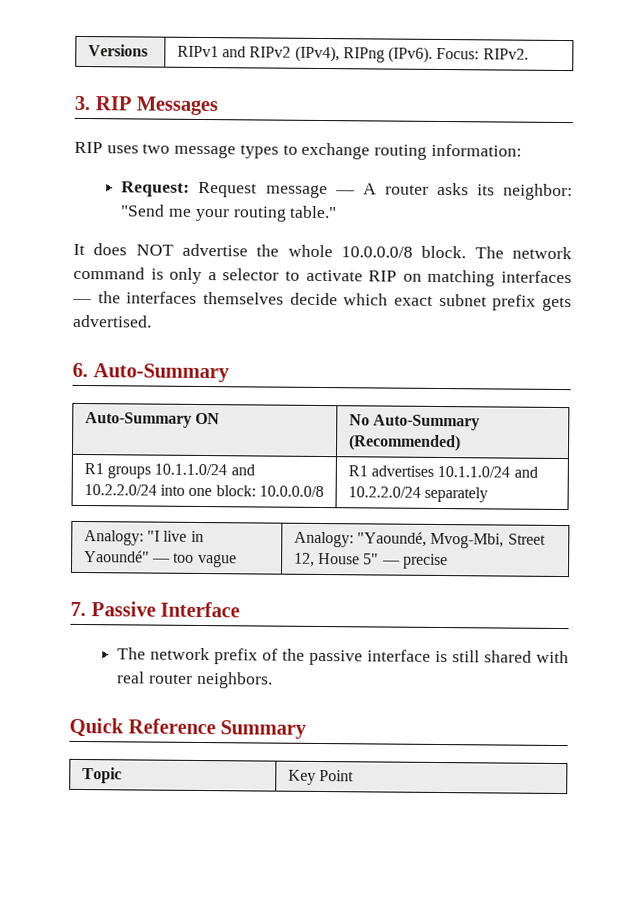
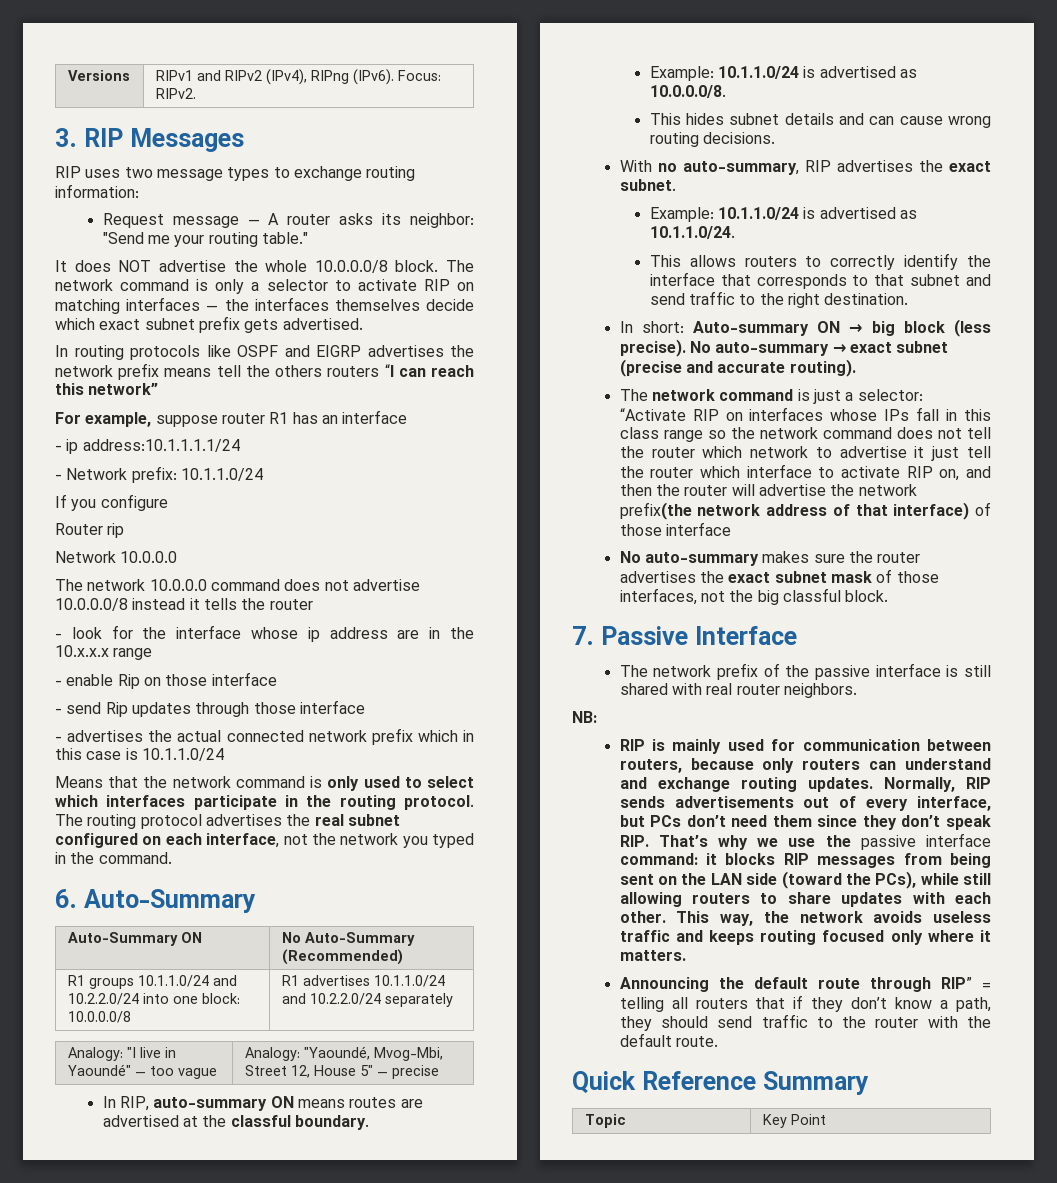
- Request: Request message — A router asks its neighbor: "Send me your routing table."
+ Request message — A router asks its neighbor: "Send me your routing table."
+ In routing protocols like OSPF and EIGRP advertises the network prefix means tell the others routers “I can reach this network”
+ For example, suppose router R1 has an interface
+ - ip address:10.1.1.1.1/24
+ - Network prefix: 10.1.1.0/24
+ If you configure
+ Router rip
+ Network 10.0.0.0
+ The network 10.0.0.0 command does not advertise 10.0.0.0/8 instead it tells the router
+ - look for the interface whose ip address are in the 10.x.x.x range
+ - enable Rip on those interface
+ - send Rip updates through those interface
+ - advertises the actual connected network prefix which in this case is 10.1.1.0/24
+ Means that the network command is only used to select which interfaces participate in the routing protocol. The routing protocol advertises the real subnet configured on each interface, not the network you typed in the command.
+ In RIP, auto-summary ON means routes are advertised at the classful boundary.
+ Example: 10.1.1.0/24 is advertised as 10.0.0.0/8.
+ This hides subnet details and can cause wrong routing decisions.
+ With no auto-summary, RIP advertises the exact subnet.
+ Example: 10.1.1.0/24 is advertised as 10.1.1.0/24.
+ This allows routers to correctly identify the interface that corresponds to that subnet and send traffic to the right destination.
+ In short: Auto-summary ON → big block (less precise). No auto-summary → exact subnet (precise and accurate routing).
+ The network command is just a selector: “Activate RIP on interfaces whose IPs fall in this class range so the network command does not tell the router which network to advertise it just tell the router which interface to activate RIP on, and then the router will advertise the network prefix(the network address of that interface) of those interface
+ No auto-summary makes sure the router advertises the exact subnet mask of those interfaces, not the big classful block.
+ NB:
+ RIP is mainly used for communication between routers, because only routers can understand and exchange routing updates. Normally, RIP sends advertisements out of every interface, but PCs don’t need them since they don’t speak RIP. That’s why we use the passive interface command: it blocks RIP messages from being sent on the LAN side (toward the PCs), while still allowing routers to share updates with each other. This way, the network avoids useless traffic and keeps routing focused only where it matters.
+ Announcing the default route through RIP” = telling all routers that if they don’t know a path, they should send traffic to the router with the default route.

